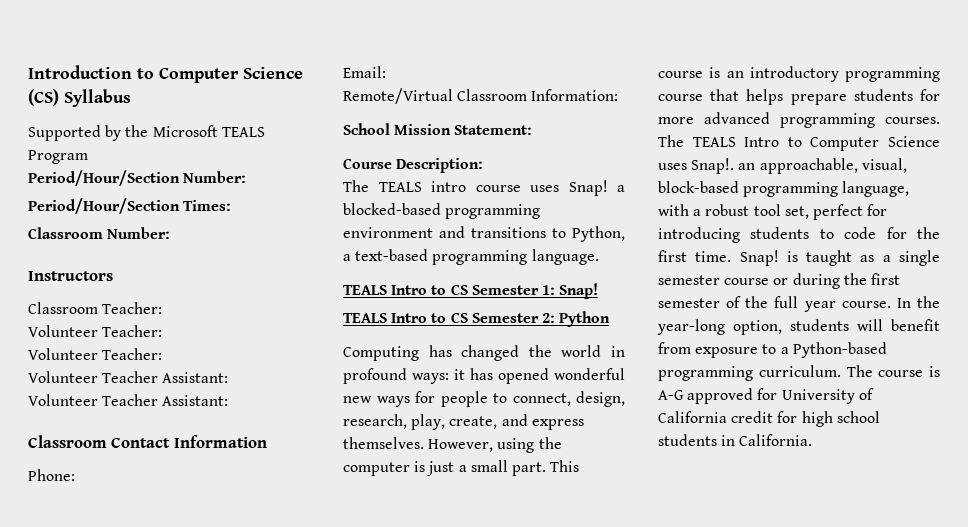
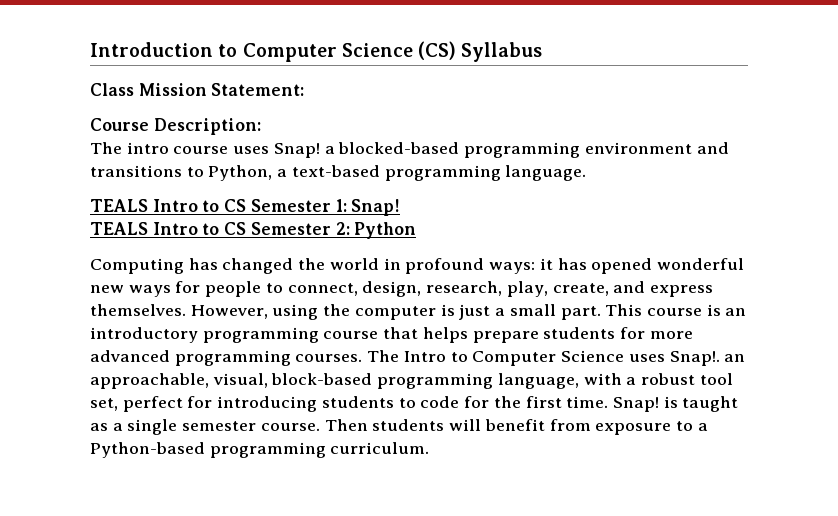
- Supported by the Microsoft TEALS Program
- Period/Hour/Section Number:
- Period/Hour/Section Times:
- Classroom Number:
- Instructors
- Classroom Teacher:
- Volunteer Teacher:
- Volunteer Teacher:
- Volunteer Teacher Assistant:
- Volunteer Teacher Assistant:
- Classroom Contact Information
- Phone:
- Email:
- Remote/Virtual Classroom Information:
- School Mission Statement:
+ Class Mission Statement:
- The TEALS intro course uses Snap! a blocked-based programming environment and transitions to Python, a text-based programming language.
+ The intro course uses Snap! a blocked-based programming environment and transitions to Python, a text-based programming language.
- The TEALS Intro to Computer Science uses Snap!. an approachable, visual, block-based programming language, with a robust tool set, perfect for introducing students to code for the first time.
+ The Intro to Computer Science uses Snap!. an approachable, visual, block-based programming language, with a robust tool set, perfect for introducing students to code for the first time.
- Snap! is taught as a single semester course or during the first semester of the full year course. In the year-long option, students will benefit from exposure to a Python-based programming curriculum. The course is A-G approved for University of California credit for high school students in California.
+ Snap! is taught as a single semester course. Then students will benefit from exposure to a Python-based programming curriculum.

